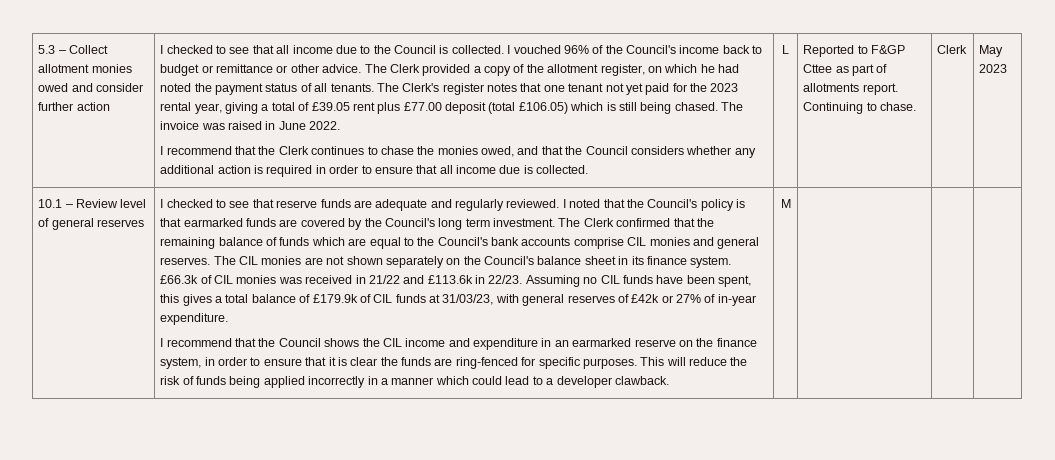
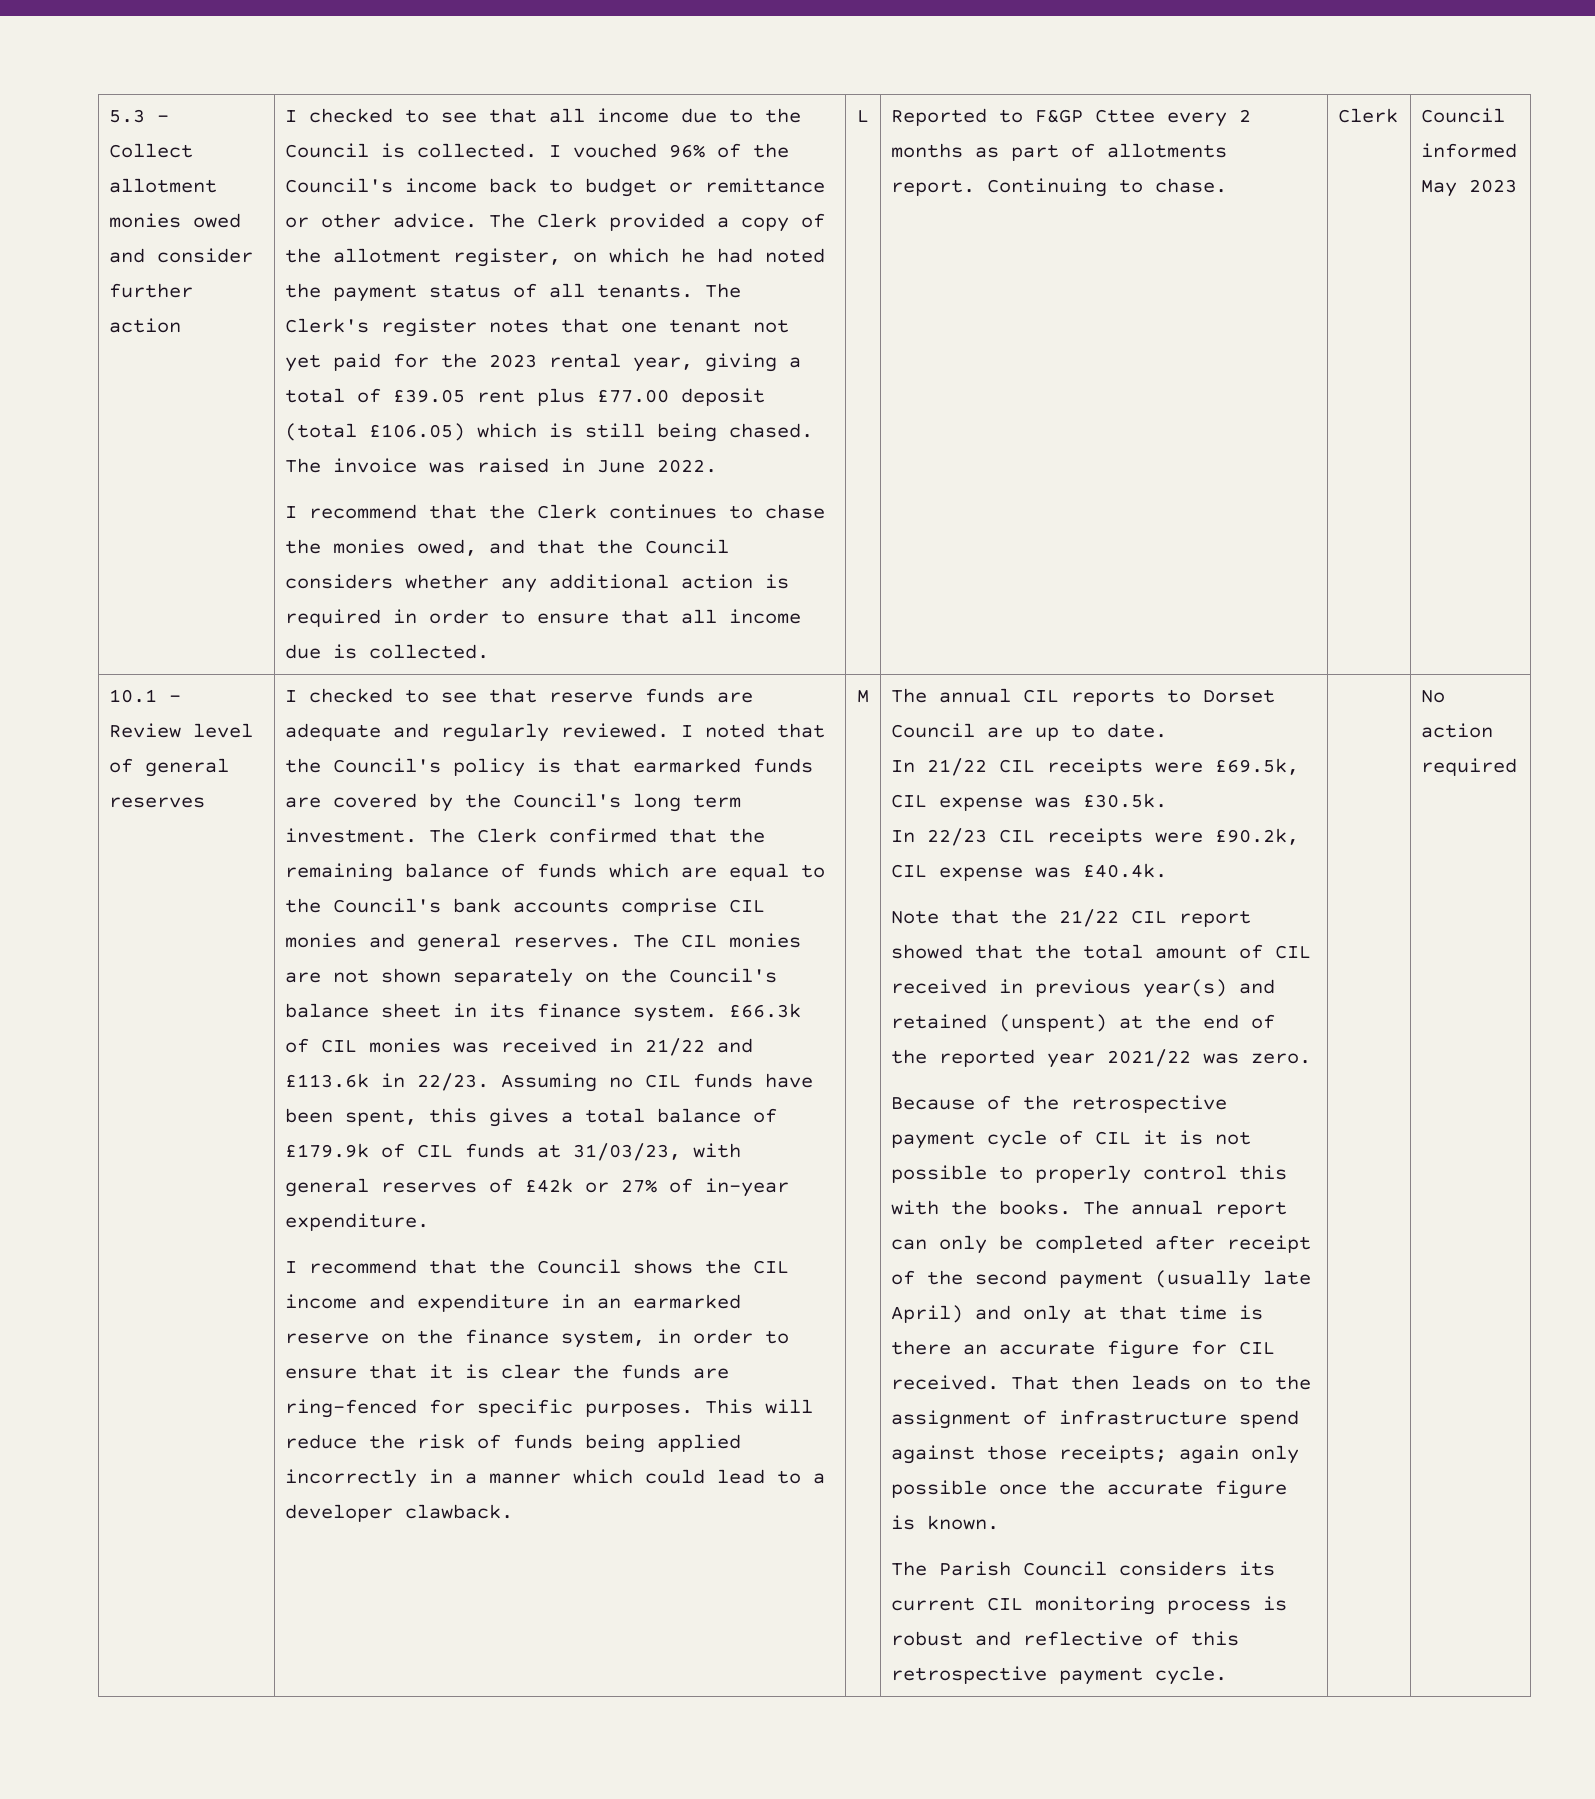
- Reported to F&GP Cttee as part of allotments report.
+ Reported to F&GP Cttee every 2 months as part of allotments report.
- May 2023
+ Council informed May 2023
+ The annual CIL reports to Dorset Council are up to date.
+ In 21/22 CIL receipts were £69.5k, CIL expense was £30.5k.
+ In 22/23 CIL receipts were £90.2k, CIL expense was £40.4k.
+ Note that the 21/22 CIL report showed that the total amount of CIL received in previous year(s) and retained (unspent) at the end of the reported year 2021/22 was zero.
+ Because of the retrospective payment cycle of CIL it is not possible to properly control this with the books. The annual report can only be completed after receipt of the second payment (usually late April) and only at that time is there an accurate figure for CIL received. That then leads on to the assignment of infrastructure spend against those receipts; again only possible once the accurate figure is known.
+ The Parish Council considers its current CIL monitoring process is robust and reflective of this retrospective payment cycle. | | No action required

